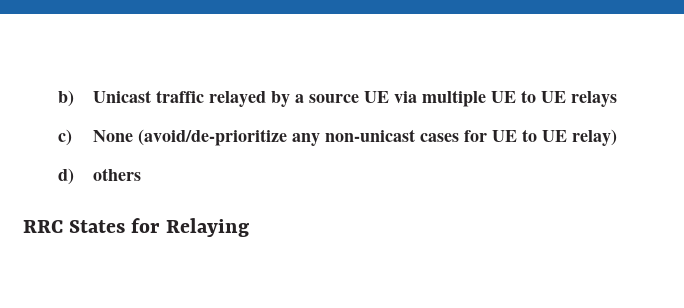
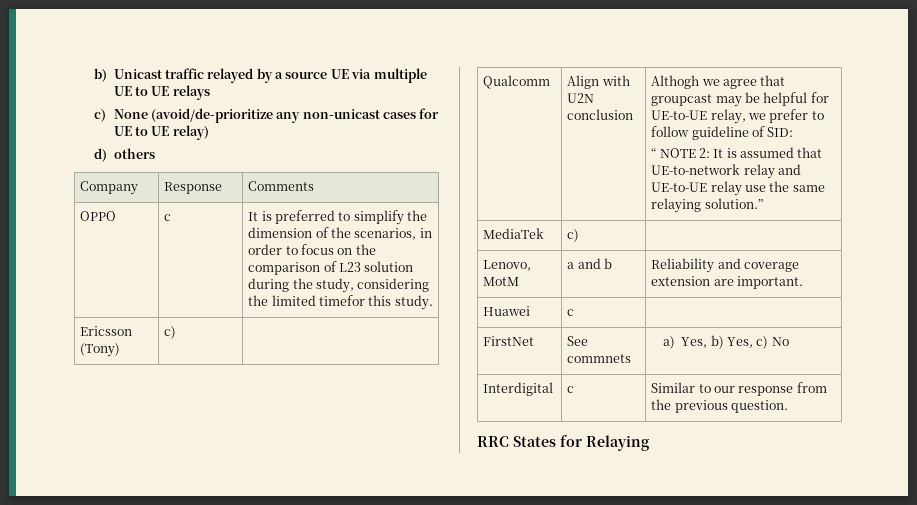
+ Company | Response | Comments
+ OPPO | c | It is preferred to simplify the dimension of the scenarios, in order to focus on the comparison of L23 solution during the study, considering the limited timefor this study.
+ Ericsson (Tony) | c) |
+ Qualcomm | Align with U2N conclusion | Althogh we agree that groupcast may be helpful for UE-to-UE relay, we prefer to follow guideline of SID:
+ “ NOTE 2: It is assumed that UE-to-network relay and UE-to-UE relay use the same relaying solution.”
+ MediaTek | c) |
+ Lenovo, MotM | a and b | Reliability and coverage extension are important.
+ Huawei | c |
+ FirstNet | See commnets | a) Yes, b) Yes, c) No
+ Interdigital | c | Similar to our response from the previous question.

